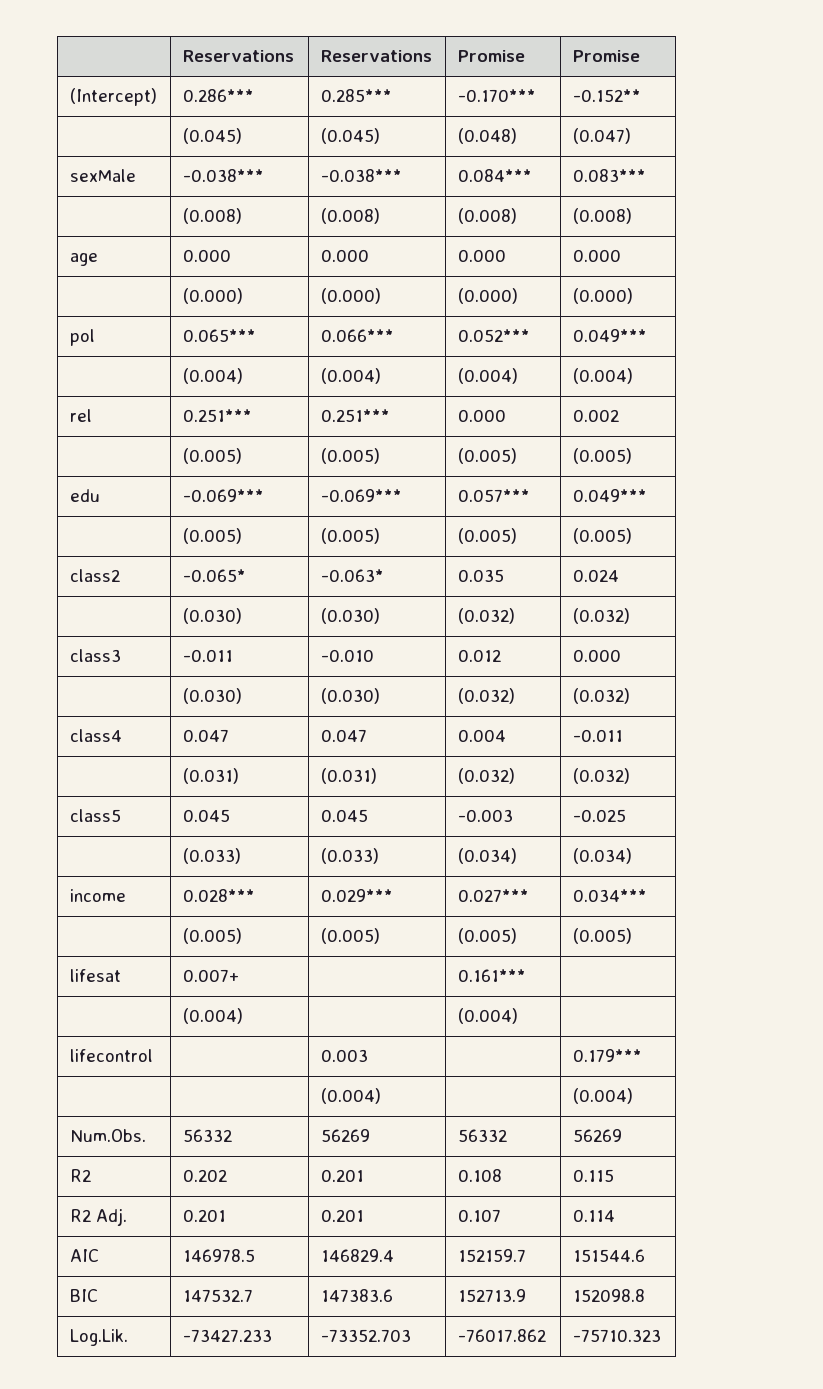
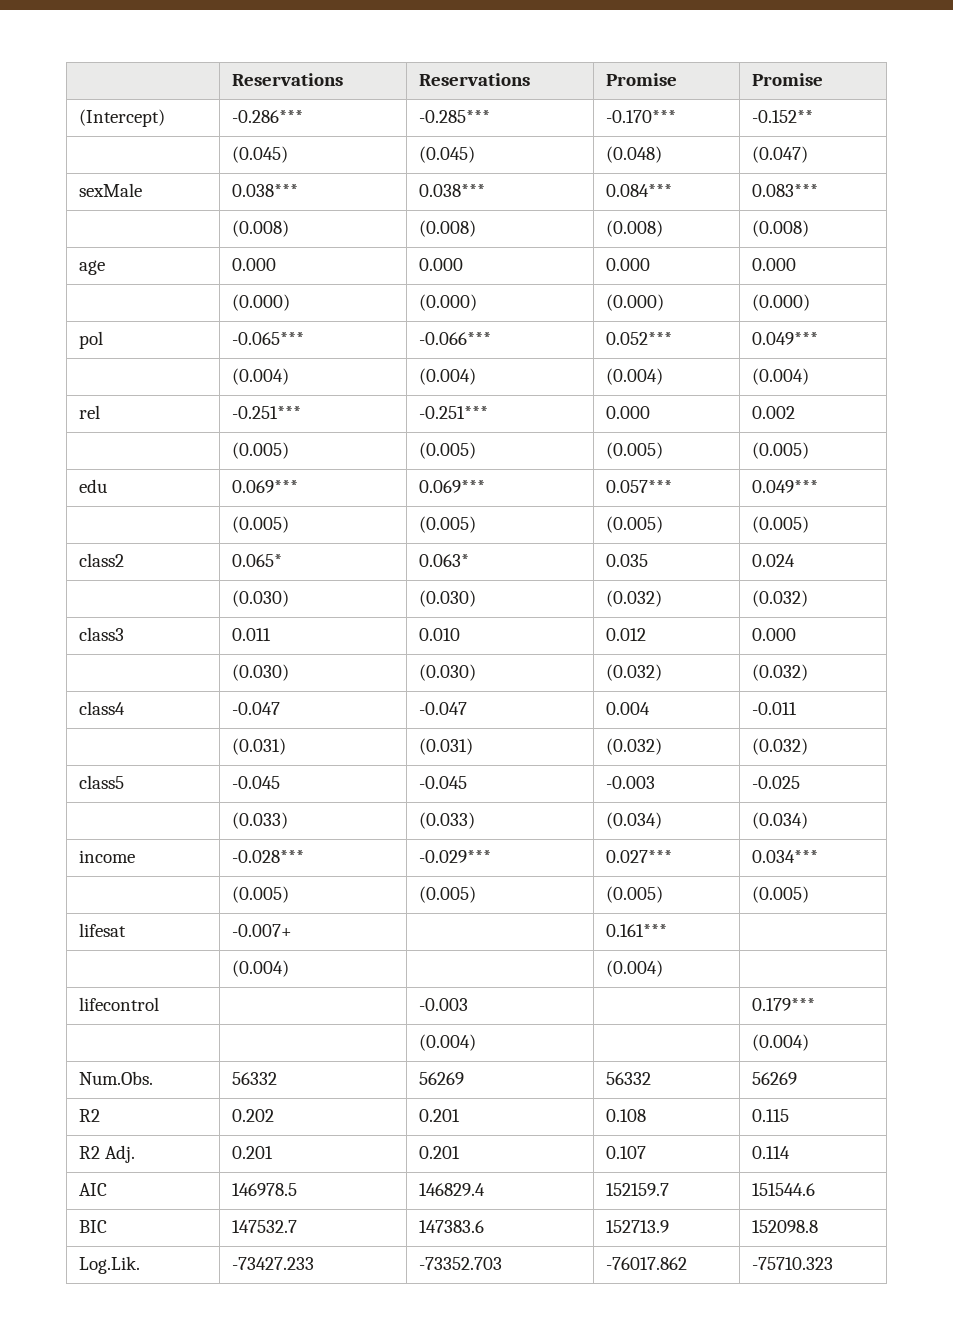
- (Intercept) | 0.286*** | 0.285*** | -0.170*** | -0.152**
+ (Intercept) | -0.286*** | -0.285*** | -0.170*** | -0.152**
- sexMale | -0.038*** | -0.038*** | 0.084*** | 0.083***
+ sexMale | 0.038*** | 0.038*** | 0.084*** | 0.083***
- pol | 0.065*** | 0.066*** | 0.052*** | 0.049***
+ pol | -0.065*** | -0.066*** | 0.052*** | 0.049***
- rel | 0.251*** | 0.251*** | 0.000 | 0.002
+ rel | -0.251*** | -0.251*** | 0.000 | 0.002
- edu | -0.069*** | -0.069*** | 0.057*** | 0.049***
+ edu | 0.069*** | 0.069*** | 0.057*** | 0.049***
- class2 | -0.065* | -0.063* | 0.035 | 0.024
+ class2 | 0.065* | 0.063* | 0.035 | 0.024
- class3 | -0.011 | -0.010 | 0.012 | 0.000
+ class3 | 0.011 | 0.010 | 0.012 | 0.000
- class4 | 0.047 | 0.047 | 0.004 | -0.011
+ class4 | -0.047 | -0.047 | 0.004 | -0.011
- class5 | 0.045 | 0.045 | -0.003 | -0.025
+ class5 | -0.045 | -0.045 | -0.003 | -0.025
- income | 0.028*** | 0.029*** | 0.027*** | 0.034***
+ income | -0.028*** | -0.029*** | 0.027*** | 0.034***
- lifesat | 0.007+ | | 0.161*** |
+ lifesat | -0.007+ | | 0.161*** |
- lifecontrol | | 0.003 | | 0.179***
+ lifecontrol | | -0.003 | | 0.179***

